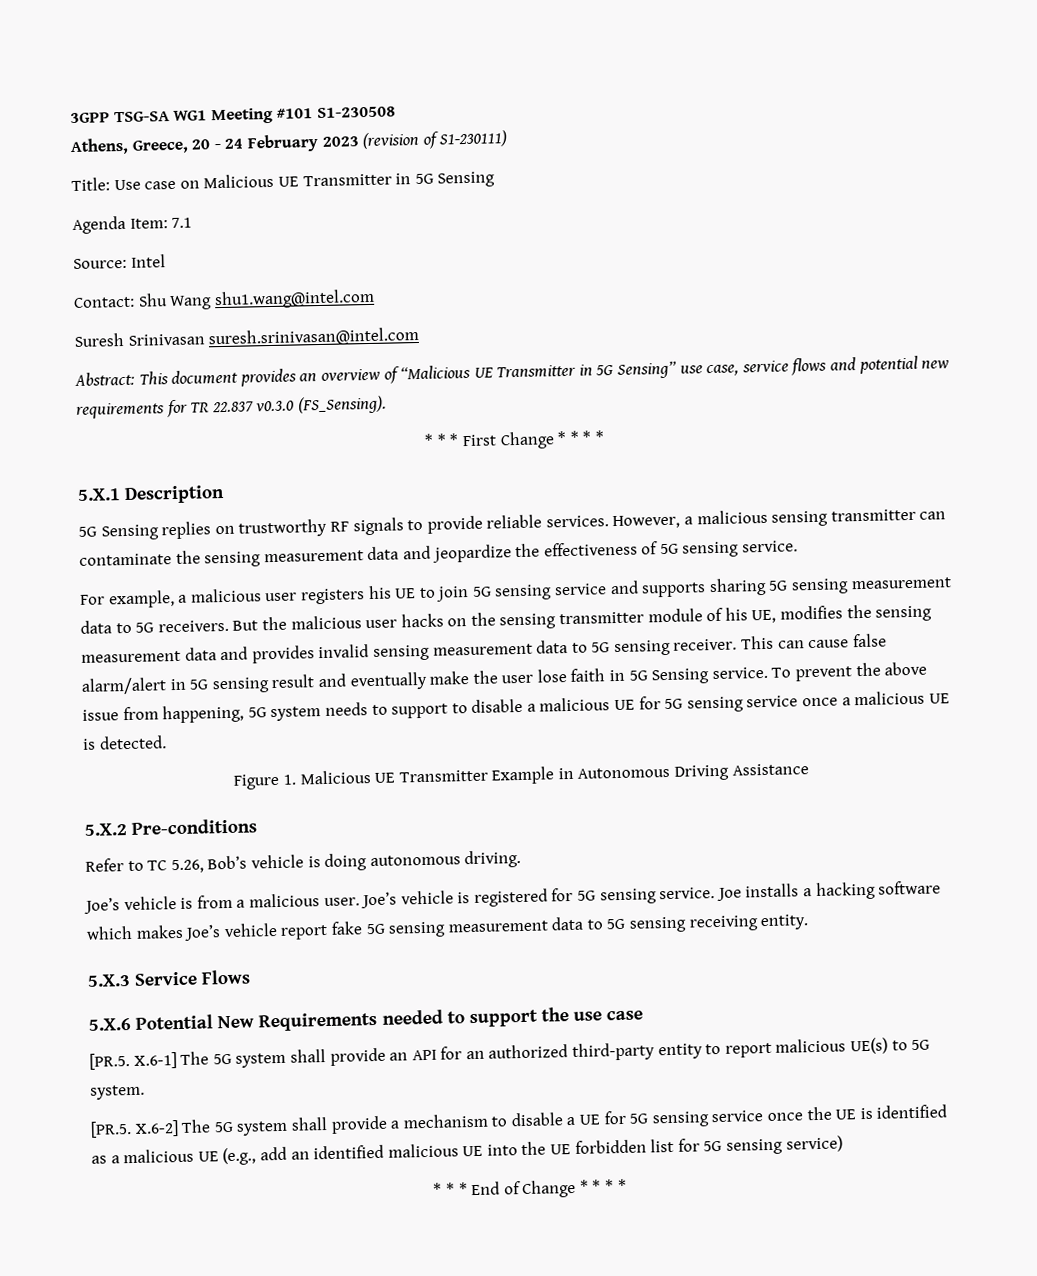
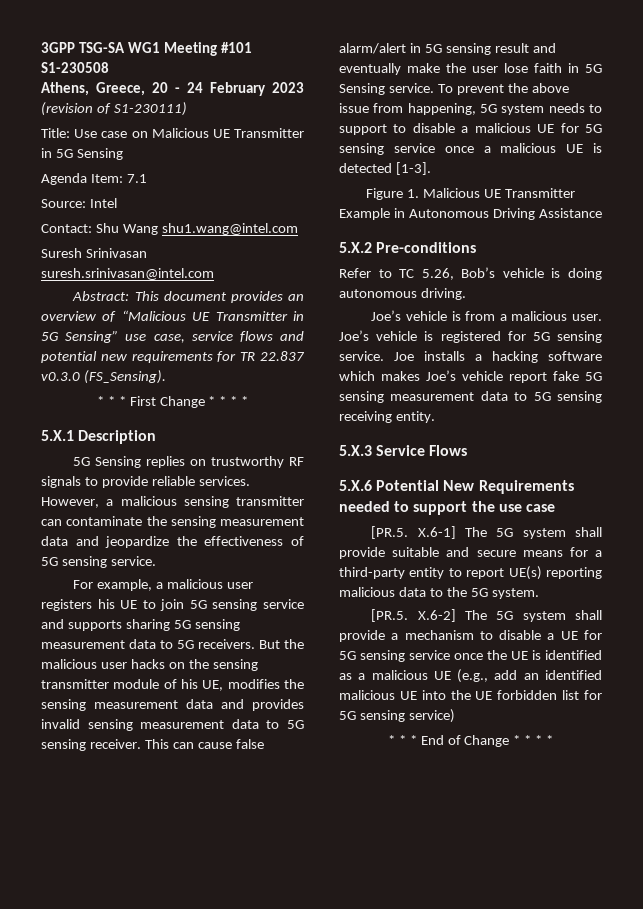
- To prevent the above issue from happening, 5G system needs to support to disable a malicious UE for 5G sensing service once a malicious UE is detected.
+ To prevent the above issue from happening, 5G system needs to support to disable a malicious UE for 5G sensing service once a malicious UE is detected [1-3].
- [PR.5. X.6-1] The 5G system shall provide an API for an authorized third-party entity to report malicious UE(s) to 5G system.
+ [PR.5. X.6-1] The 5G system shall provide suitable and secure means for a third-party entity to report UE(s) reporting malicious data to the 5G system.

